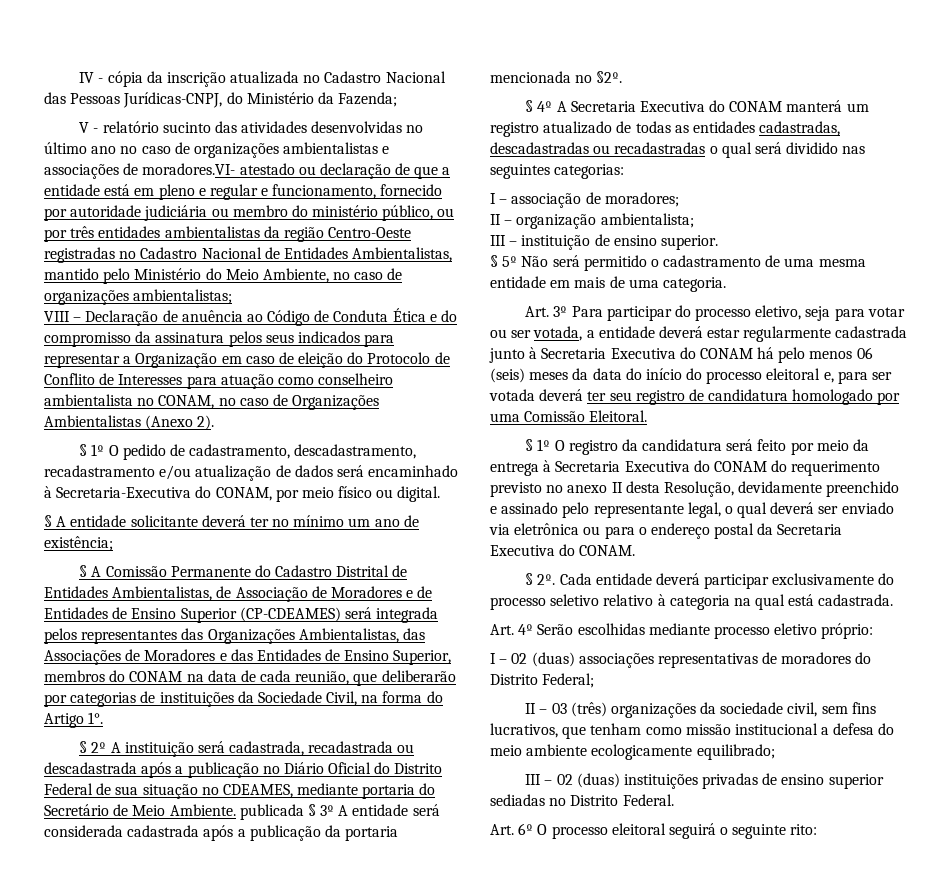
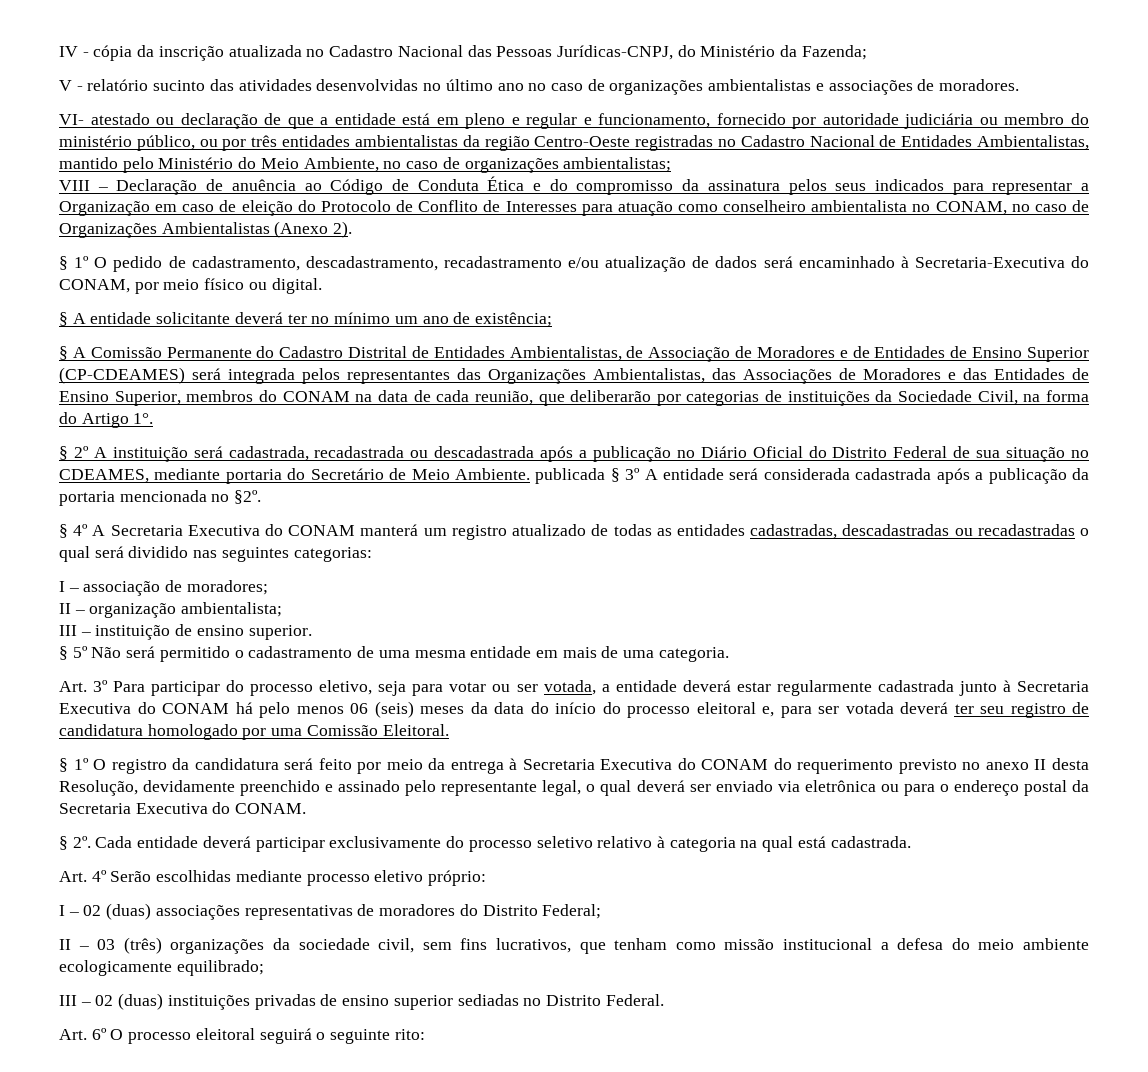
- V - relatório sucinto das atividades desenvolvidas no último ano no caso de organizações ambientalistas e associações de moradores.VI- atestado ou declaração de que a entidade está em pleno e regular e funcionamento, fornecido por autoridade judiciária ou membro do ministério público, ou por três entidades ambientalistas da região Centro-Oeste registradas no Cadastro Nacional de Entidades Ambientalistas, mantido pelo Ministério do Meio Ambiente, no caso de organizações ambientalistas;
+ V - relatório sucinto das atividades desenvolvidas no último ano no caso de organizações ambientalistas e associações de moradores.
+ VI- atestado ou declaração de que a entidade está em pleno e regular e funcionamento, fornecido por autoridade judiciária ou membro do ministério público, ou por três entidades ambientalistas da região Centro-Oeste registradas no Cadastro Nacional de Entidades Ambientalistas, mantido pelo Ministério do Meio Ambiente, no caso de organizações ambientalistas;

